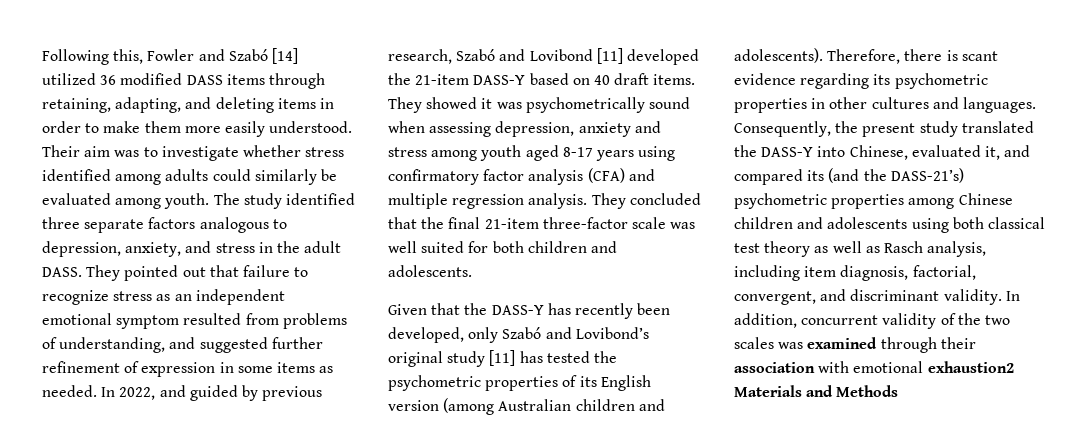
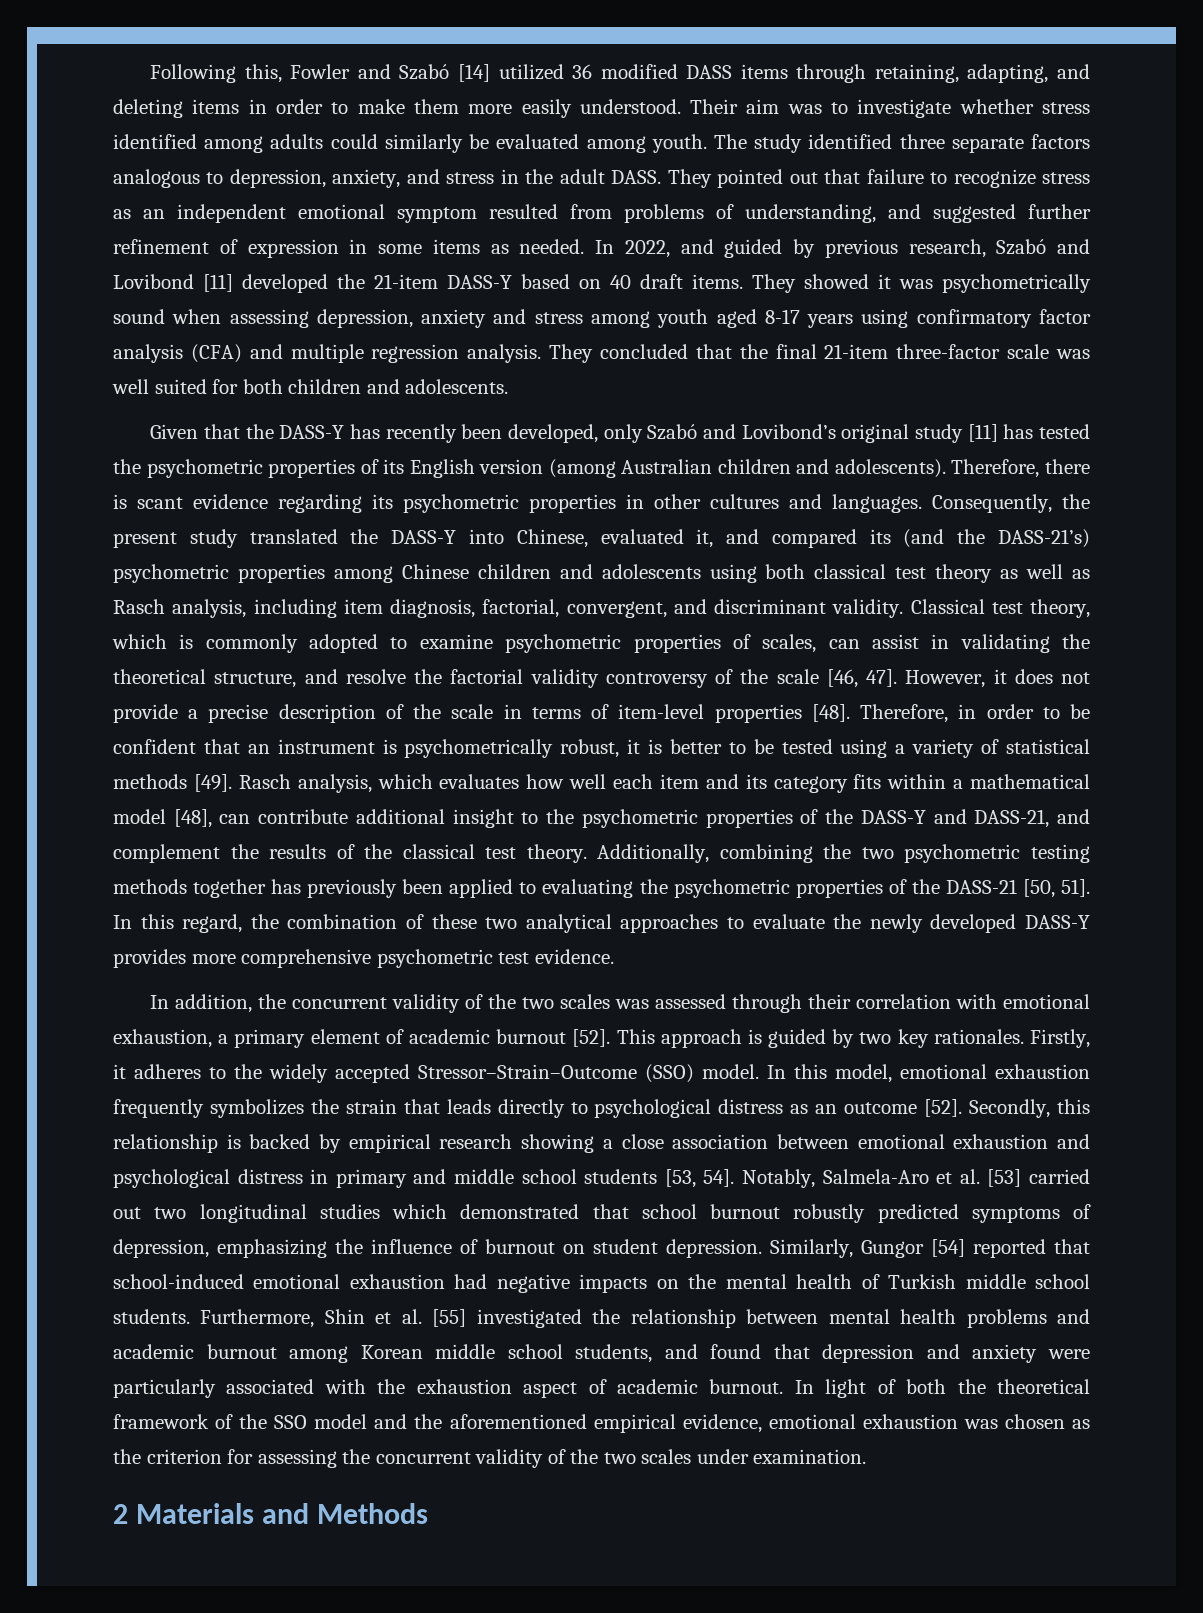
- Consequently, the present study translated the DASS-Y into Chinese, evaluated it, and compared its (and the DASS-21’s) psychometric properties among Chinese children and adolescents using both classical test theory as well as Rasch analysis, including item diagnosis, factorial, convergent, and discriminant validity. In addition, concurrent validity of the two scales was examined through their association with emotional exhaustion2 Materials and Methods
+ Consequently, the present study translated the DASS-Y into Chinese, evaluated it, and compared its (and the DASS-21’s) psychometric properties among Chinese children and adolescents using both classical test theory as well as Rasch analysis, including item diagnosis, factorial, convergent, and discriminant validity. Classical test theory, which is commonly adopted to examine psychometric properties of scales, can assist in validating the theoretical structure, and resolve the factorial validity controversy of the scale [46, 47]. However, it does not provide a precise description of the scale in terms of item-level properties [48]. Therefore, in order to be confident that an instrument is psychometrically robust, it is better to be tested using a variety of statistical methods [49]. Rasch analysis, which evaluates how well each item and its category fits within a mathematical model [48], can contribute additional insight to the psychometric properties of the DASS-Y and DASS-21, and complement the results of the classical test theory. Additionally, combining the two psychometric testing methods together has previously been applied to evaluating the psychometric properties of the DASS-21 [50, 51]. In this regard, the combination of these two analytical approaches to evaluate the newly developed DASS-Y provides more comprehensive psychometric test evidence.
+ In addition, the concurrent validity of the two scales was assessed through their correlation with emotional exhaustion, a primary element of academic burnout [52]. This approach is guided by two key rationales. Firstly, it adheres to the widely accepted Stressor–Strain–Outcome (SSO) model. In this model, emotional exhaustion frequently symbolizes the strain that leads directly to psychological distress as an outcome [52]. Secondly, this relationship is backed by empirical research showing a close association between emotional exhaustion and psychological distress in primary and middle school students [53, 54]. Notably, Salmela-Aro et al. [53] carried out two longitudinal studies which demonstrated that school burnout robustly predicted symptoms of depression, emphasizing the influence of burnout on student depression. Similarly, Gungor [54] reported that school-induced emotional exhaustion had negative impacts on the mental health of Turkish middle school students. Furthermore, Shin et al. [55] investigated the relationship between mental health problems and academic burnout among Korean middle school students, and found that depression and anxiety were particularly associated with the exhaustion aspect of academic burnout. In light of both the theoretical framework of the SSO model and the aforementioned empirical evidence, emotional exhaustion was chosen as the criterion for assessing the concurrent validity of the two scales under examination.
+ 2 Materials and Methods

